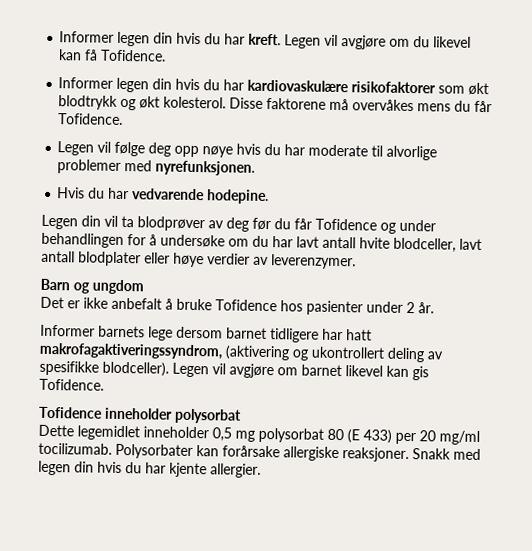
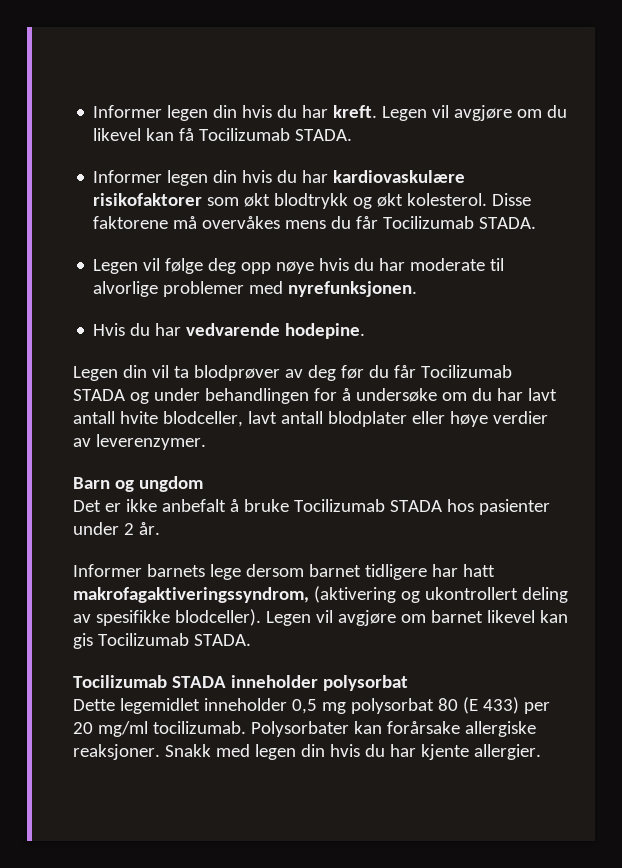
- Legen vil avgjøre om du likevel kan få Tofidence.
+ Legen vil avgjøre om du likevel kan få Tocilizumab STADA.
- Disse faktorene må overvåkes mens du får Tofidence.
+ Disse faktorene må overvåkes mens du får Tocilizumab STADA.
- Legen din vil ta blodprøver av deg før du får Tofidence og under behandlingen for å undersøke om du har lavt antall hvite blodceller, lavt antall blodplater eller høye verdier av leverenzymer.
+ Legen din vil ta blodprøver av deg før du får Tocilizumab STADA og under behandlingen for å undersøke om du har lavt antall hvite blodceller, lavt antall blodplater eller høye verdier av leverenzymer.
- Det er ikke anbefalt å bruke Tofidence hos pasienter under 2 år.
+ Det er ikke anbefalt å bruke Tocilizumab STADA hos pasienter under 2 år.
- Legen vil avgjøre om barnet likevel kan gis Tofidence.
- Tofidence inneholder polysorbat
+ Legen vil avgjøre om barnet likevel kan gis Tocilizumab STADA.
+ Tocilizumab STADA inneholder polysorbat

